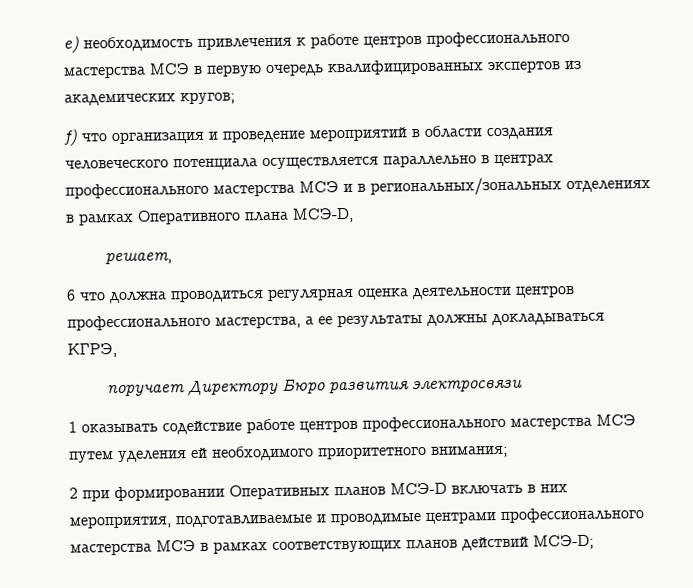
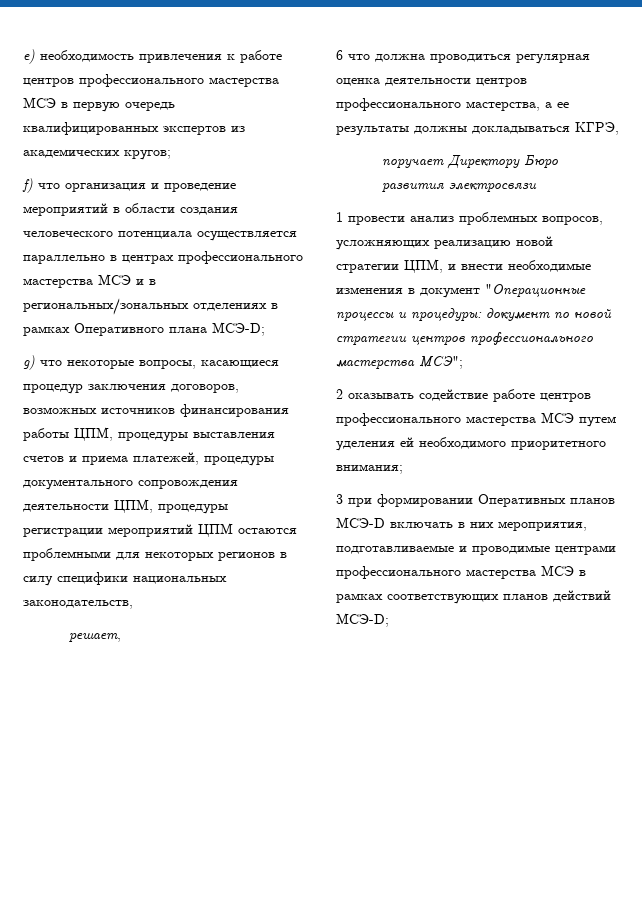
- f) что организация и проведение мероприятий в области создания человеческого потенциала осуществляется параллельно в центрах профессионального мастерства МСЭ и в региональных/зональных отделениях в рамках Оперативного плана МСЭ-D,
+ f) что организация и проведение мероприятий в области создания человеческого потенциала осуществляется параллельно в центрах профессионального мастерства МСЭ и в региональных/зональных отделениях в рамках Оперативного плана МСЭ-D;
+ g) что некоторые вопросы, касающиеся процедур заключения договоров, возможных источников финансирования работы ЦПМ, процедуры выставления счетов и приема платежей, процедуры документального сопровождения деятельности ЦПМ, процедуры регистрации мероприятий ЦПМ остаются проблемными для некоторых регионов в силу специфики национальных законодательств,
- 1 оказывать содействие работе центров профессионального мастерства МСЭ путем уделения ей необходимого приоритетного внимания;
+ 1 провести анализ проблемных вопросов, усложняющих реализацию новой стратегии ЦПМ, и внести необходимые изменения в документ "Операционные процессы и процедуры: документ по новой стратегии центров профессионального мастерства МСЭ";
+ 2 оказывать содействие работе центров профессионального мастерства МСЭ путем уделения ей необходимого приоритетного внимания;
- 2 при формировании Оперативных планов МСЭ-D включать в них мероприятия, подготавливаемые и проводимые центрами профессионального мастерства МСЭ в рамках соответствующих планов действий МСЭ-D;
+ 3 при формировании Оперативных планов МСЭ-D включать в них мероприятия, подготавливаемые и проводимые центрами профессионального мастерства МСЭ в рамках соответствующих планов действий МСЭ-D;

